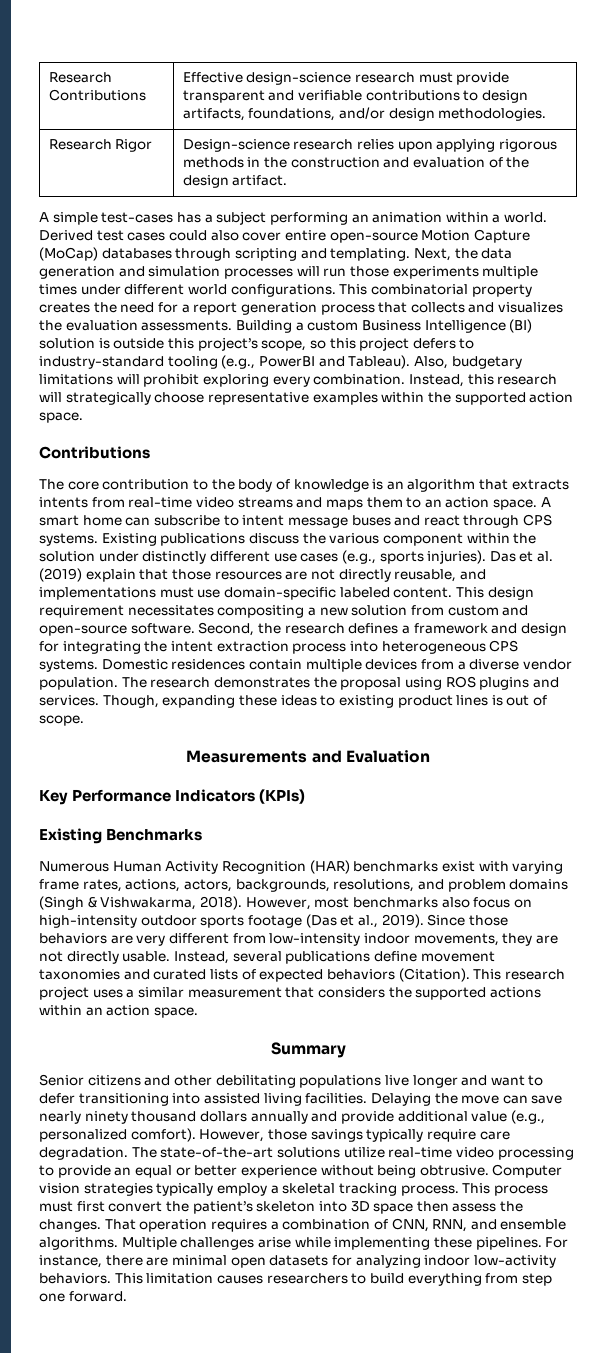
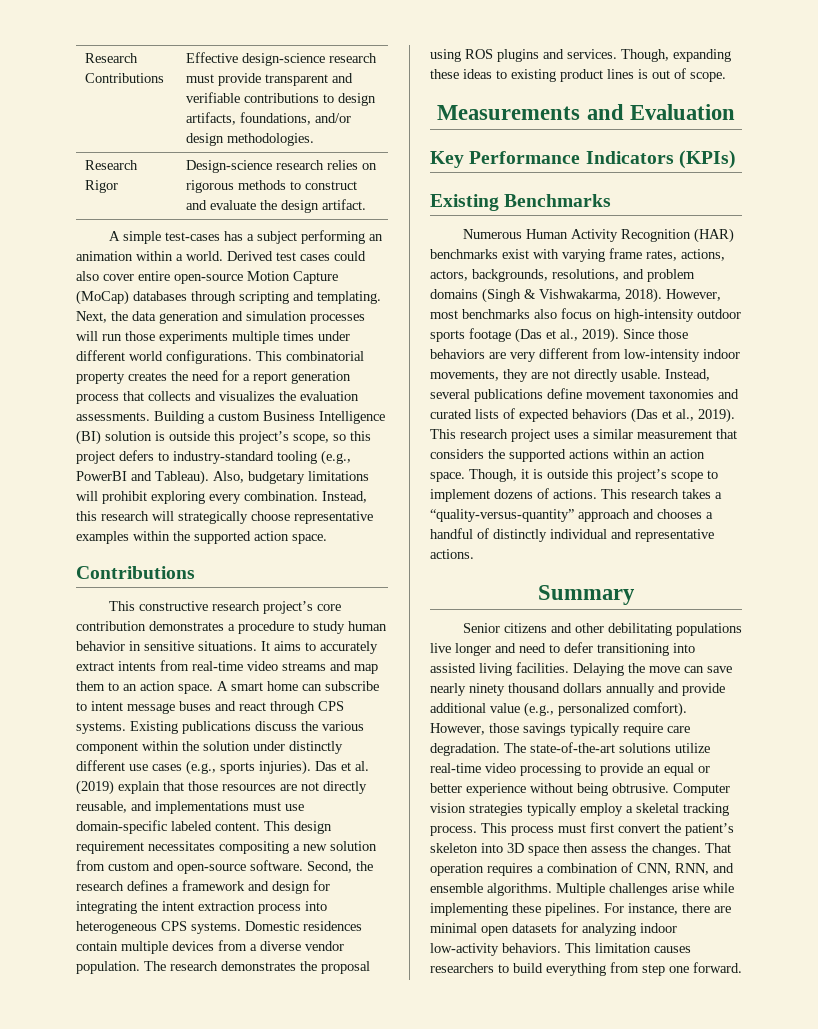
- Research Rigor | Design-science research relies upon applying rigorous methods in the construction and evaluation of the design artifact.
+ Research Rigor | Design-science research relies on rigorous methods to construct and evaluate the design artifact.
- The core contribution to the body of knowledge is an algorithm that extracts intents from real-time video streams and maps them to an action space.
+ This constructive research project’s core contribution demonstrates a procedure to study human behavior in sensitive situations. It aims to accurately extract intents from real-time video streams and map them to an action space.
- Instead, several publications define movement taxonomies and curated lists of expected behaviors (Citation).
+ Instead, several publications define movement taxonomies and curated lists of expected behaviors (Das et al., 2019).
+ Though, it is outside this project’s scope to implement dozens of actions. This research takes a “quality-versus-quantity” approach and chooses a handful of distinctly individual and representative actions.
- Senior citizens and other debilitating populations live longer and want to defer transitioning into assisted living facilities.
+ Senior citizens and other debilitating populations live longer and need to defer transitioning into assisted living facilities.

